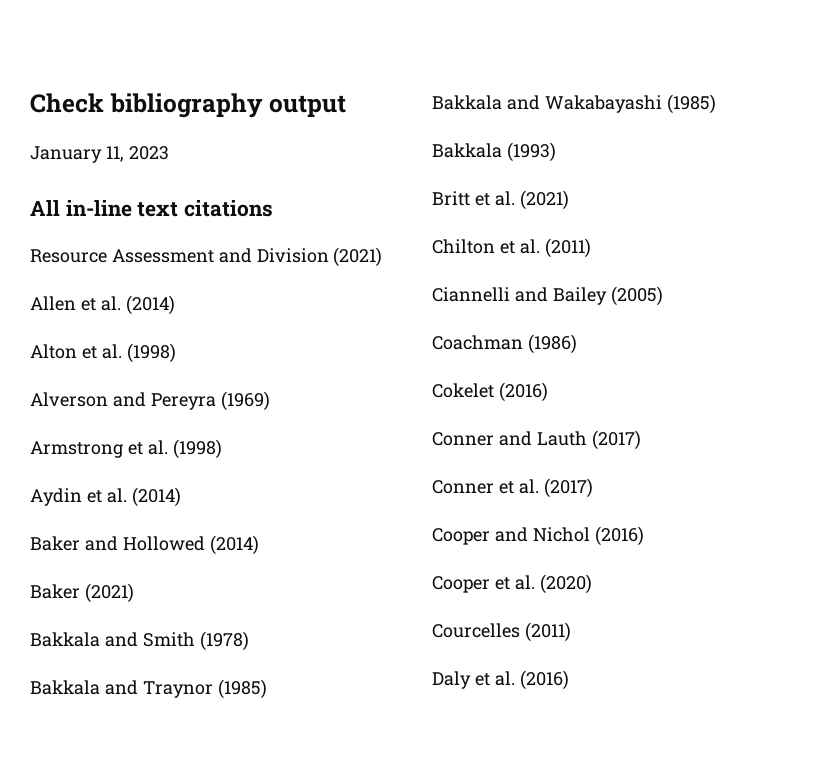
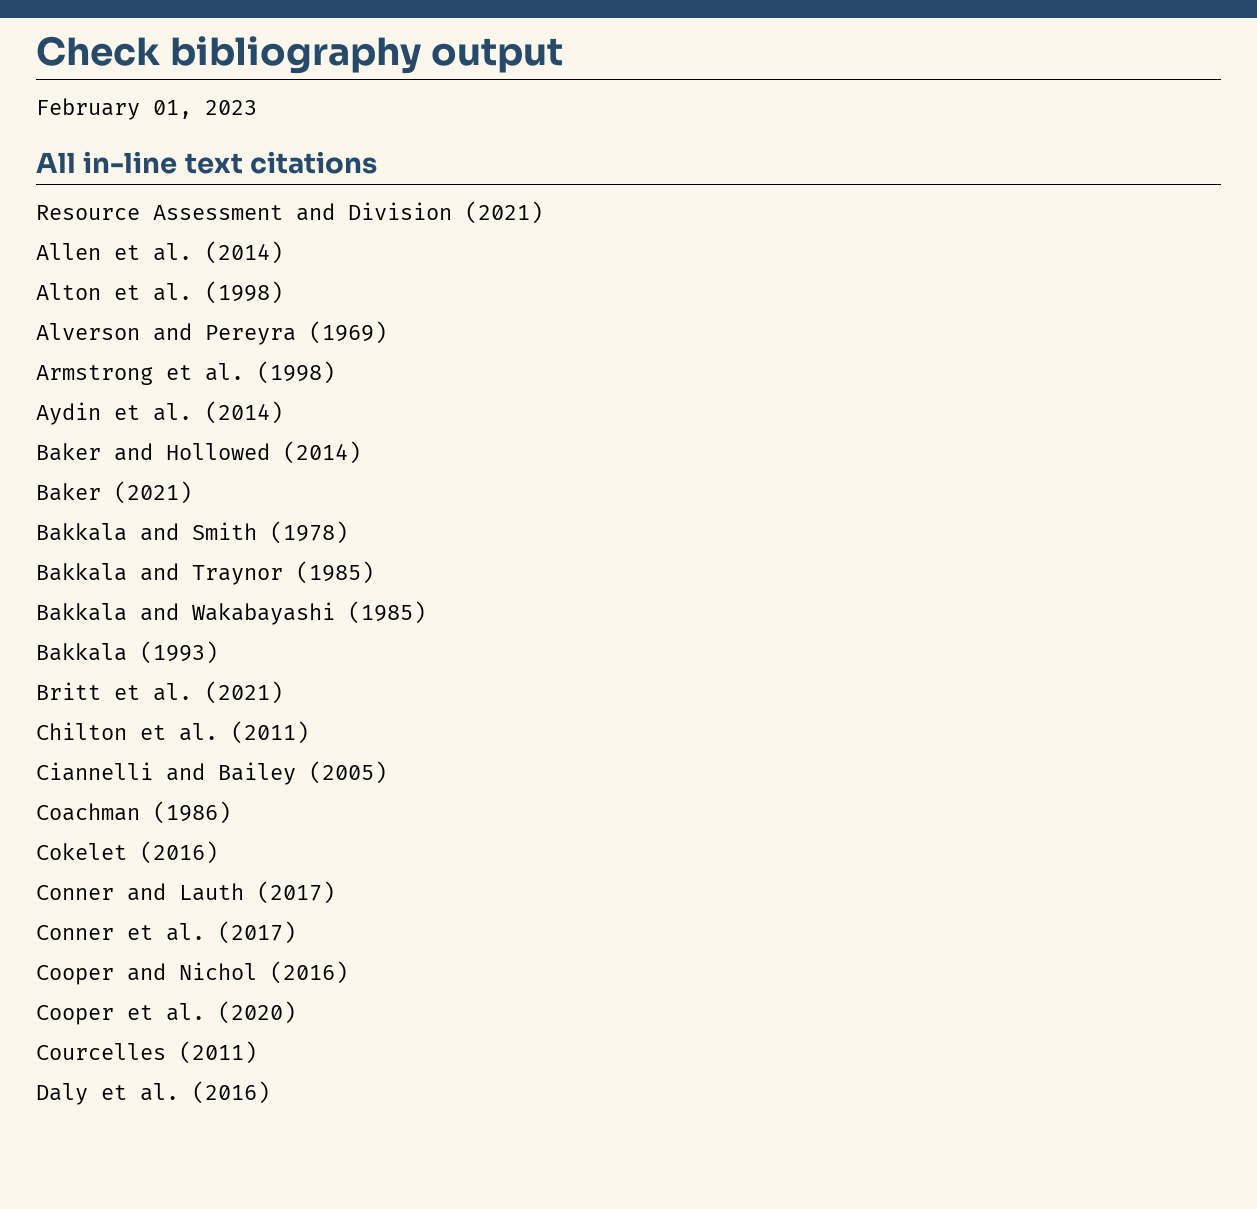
- January 11, 2023
+ February 01, 2023

